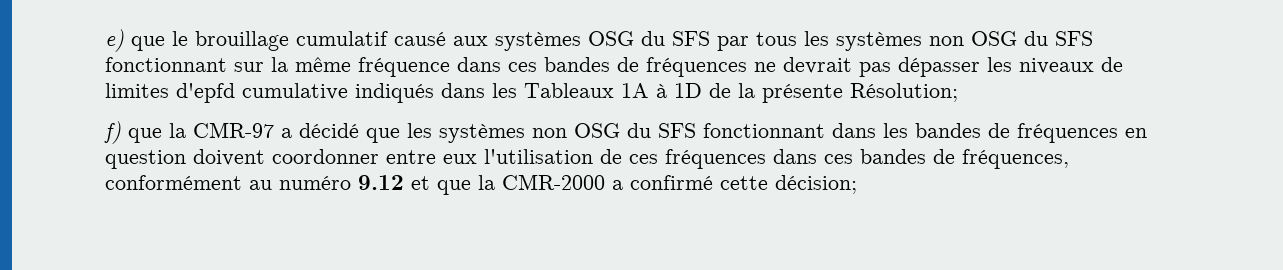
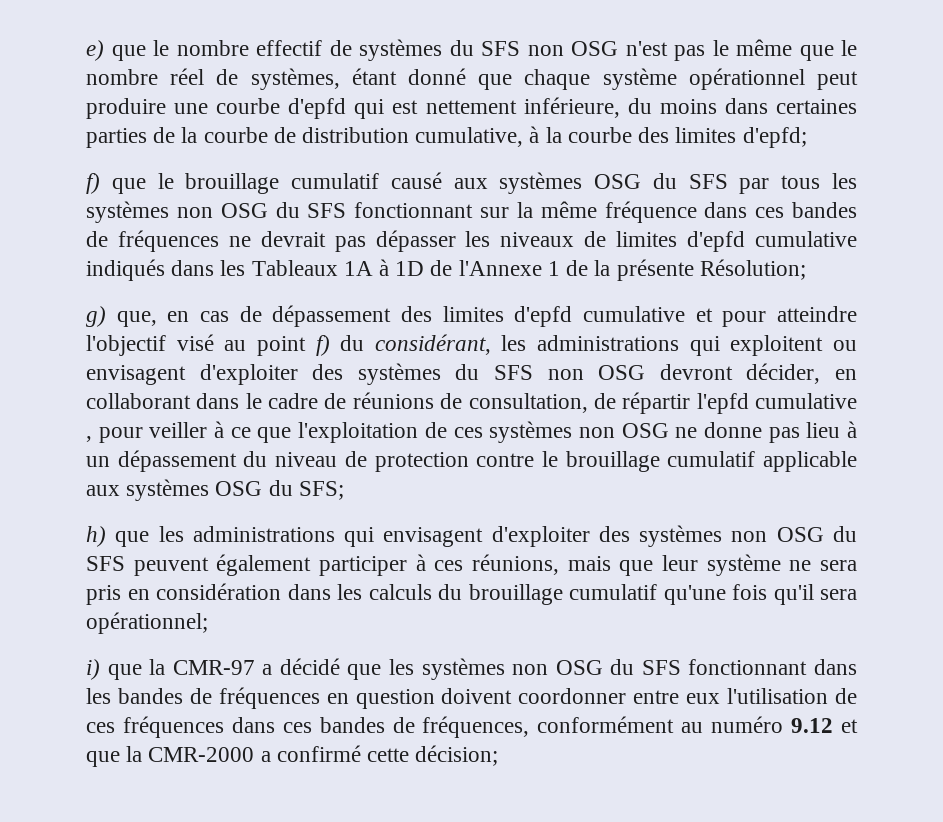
- e) que le brouillage cumulatif causé aux systèmes OSG du SFS par tous les systèmes non OSG du SFS fonctionnant sur la même fréquence dans ces bandes de fréquences ne devrait pas dépasser les niveaux de limites d'epfd cumulative indiqués dans les Tableaux 1A à 1D de la présente Résolution;
+ e) que le nombre effectif de systèmes du SFS non OSG n'est pas le même que le nombre réel de systèmes, étant donné que chaque système opérationnel peut produire une courbe d'epfd qui est nettement inférieure, du moins dans certaines parties de la courbe de distribution cumulative, à la courbe des limites d'epfd;
+ f) que le brouillage cumulatif causé aux systèmes OSG du SFS par tous les systèmes non OSG du SFS fonctionnant sur la même fréquence dans ces bandes de fréquences ne devrait pas dépasser les niveaux de limites d'epfd cumulative indiqués dans les Tableaux 1A à 1D de l'Annexe 1 de la présente Résolution;
- f) que la CMR-97 a décidé que les systèmes non OSG du SFS fonctionnant dans les bandes de fréquences en question doivent coordonner entre eux l'utilisation de ces fréquences dans ces bandes de fréquences, conformément au numéro 9.12 et que la CMR-2000 a confirmé cette décision;
+ g) que, en cas de dépassement des limites d'epfd cumulative et pour atteindre l'objectif visé au point f) du considérant, les administrations qui exploitent ou envisagent d'exploiter des systèmes du SFS non OSG devront décider, en collaborant dans le cadre de réunions de consultation, de répartir l'epfd cumulative , pour veiller à ce que l'exploitation de ces systèmes non OSG ne donne pas lieu à un dépassement du niveau de protection contre le brouillage cumulatif applicable aux systèmes OSG du SFS;
+ h) que les administrations qui envisagent d'exploiter des systèmes non OSG du SFS peuvent également participer à ces réunions, mais que leur système ne sera pris en considération dans les calculs du brouillage cumulatif qu'une fois qu'il sera opérationnel;
+ i) que la CMR-97 a décidé que les systèmes non OSG du SFS fonctionnant dans les bandes de fréquences en question doivent coordonner entre eux l'utilisation de ces fréquences dans ces bandes de fréquences, conformément au numéro 9.12 et que la CMR-2000 a confirmé cette décision;

